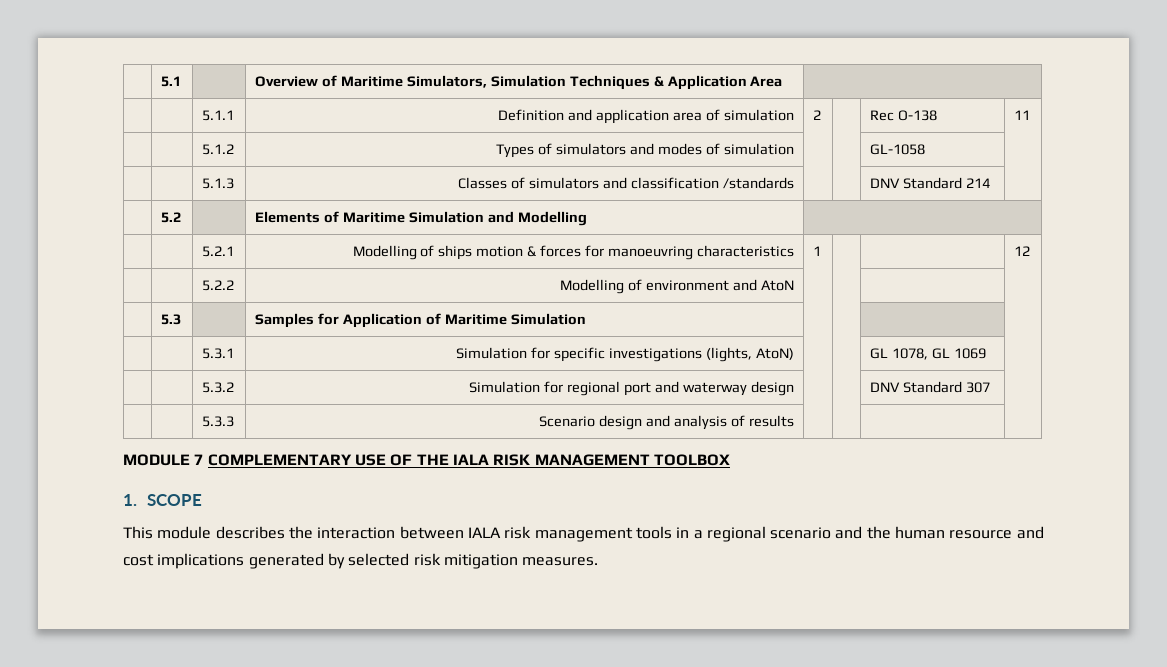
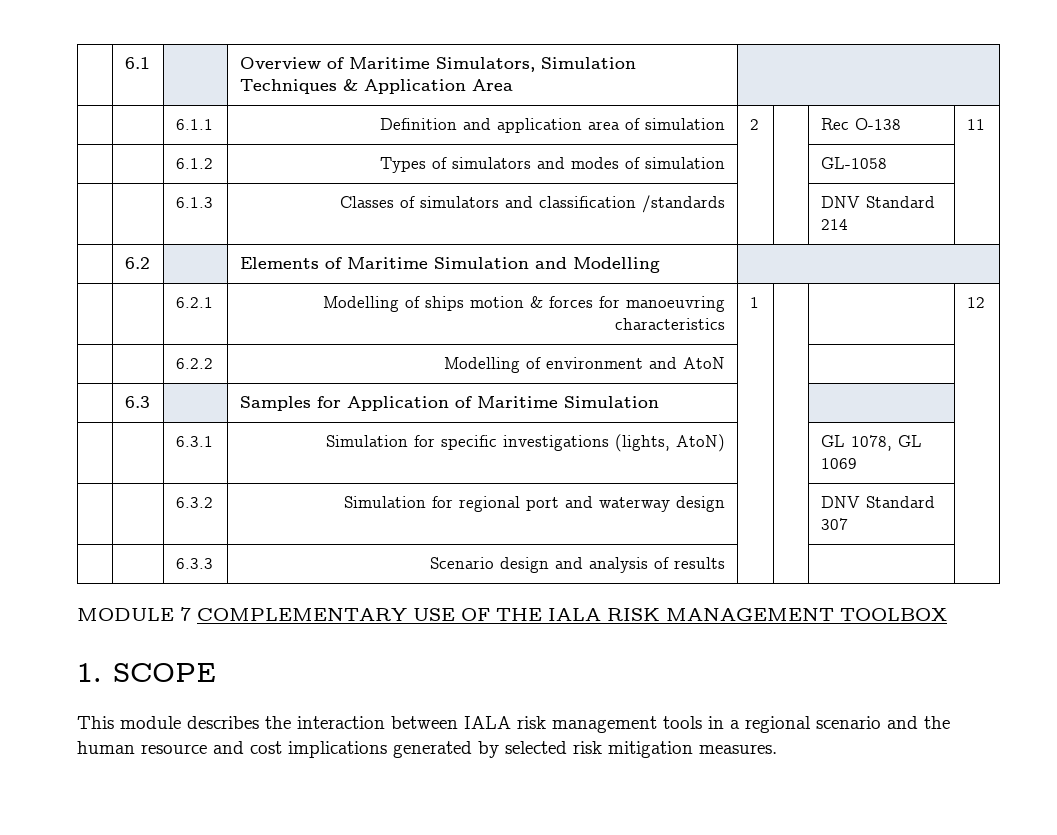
- | 5.1 | | Overview of Maritime Simulators, Simulation Techniques & Application Area |
+ | 6.1 | | Overview of Maritime Simulators, Simulation Techniques & Application Area |
- | | 5.1.1 | Definition and application area of simulation | 2 | | Rec O-138 | 11
+ | | 6.1.1 | Definition and application area of simulation | 2 | | Rec O-138 | 11
- | | 5.1.2 | Types of simulators and modes of simulation | | | GL-1058 |
+ | | 6.1.2 | Types of simulators and modes of simulation | | | GL-1058 |
- | | 5.1.3 | Classes of simulators and classification /standards | | | DNV Standard 214 |
+ | | 6.1.3 | Classes of simulators and classification /standards | | | DNV Standard 214 |
- | 5.2 | | Elements of Maritime Simulation and Modelling |
+ | 6.2 | | Elements of Maritime Simulation and Modelling |
- | | 5.2.1 | Modelling of ships motion & forces for manoeuvring characteristics | 1 | | | 12
+ | | 6.2.1 | Modelling of ships motion & forces for manoeuvring characteristics | 1 | | | 12
- | | 5.2.2 | Modelling of environment and AtoN | | | |
+ | | 6.2.2 | Modelling of environment and AtoN | | | |
- | 5.3 | | Samples for Application of Maritime Simulation | | | |
+ | 6.3 | | Samples for Application of Maritime Simulation | | | |
- | | 5.3.1 | Simulation for specific investigations (lights, AtoN) | | | GL 1078, GL 1069 |
+ | | 6.3.1 | Simulation for specific investigations (lights, AtoN) | | | GL 1078, GL 1069 |
- | | 5.3.2 | Simulation for regional port and waterway design | | | DNV Standard 307 |
+ | | 6.3.2 | Simulation for regional port and waterway design | | | DNV Standard 307 |
- | | 5.3.3 | Scenario design and analysis of results | | | |
+ | | 6.3.3 | Scenario design and analysis of results | | | |

